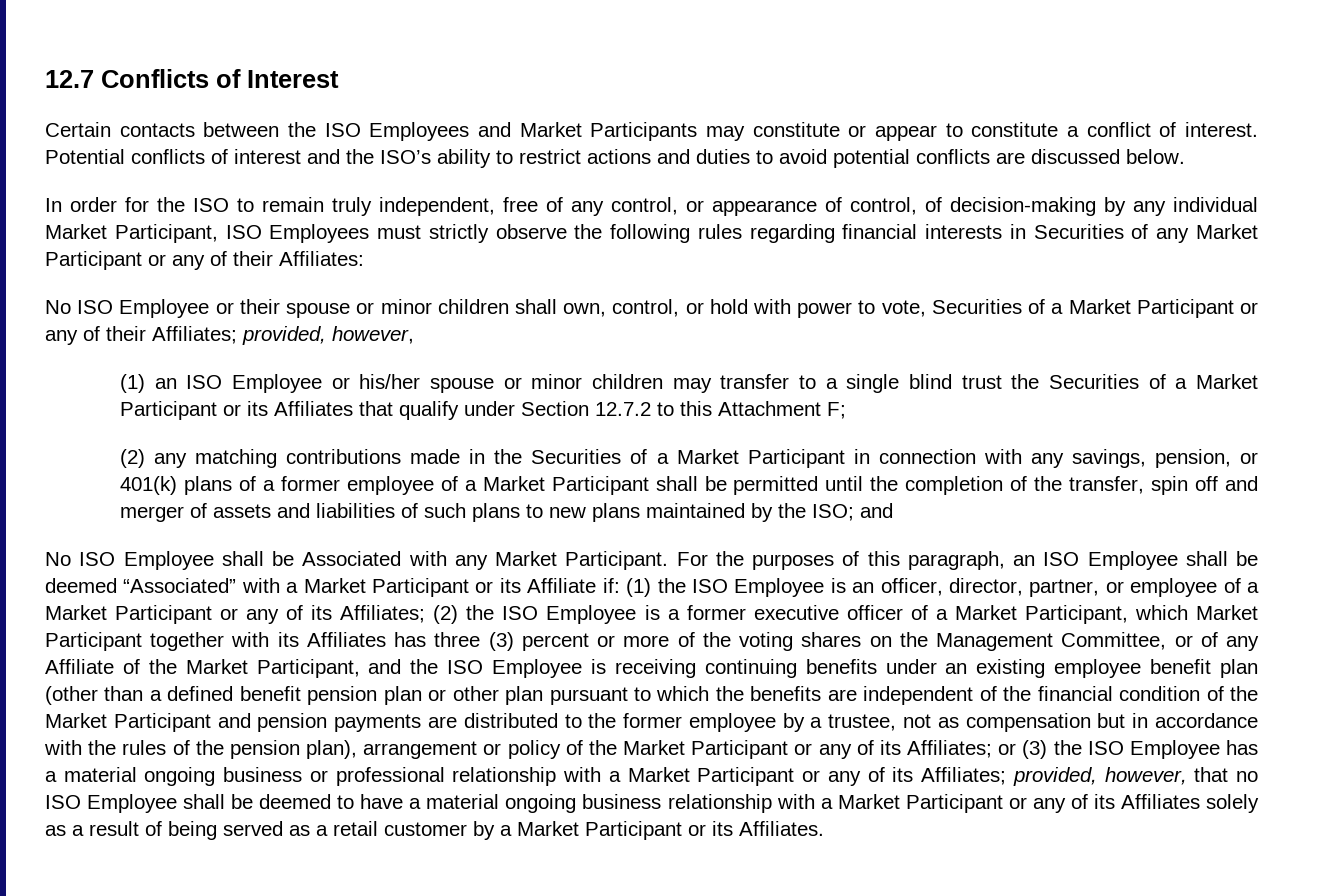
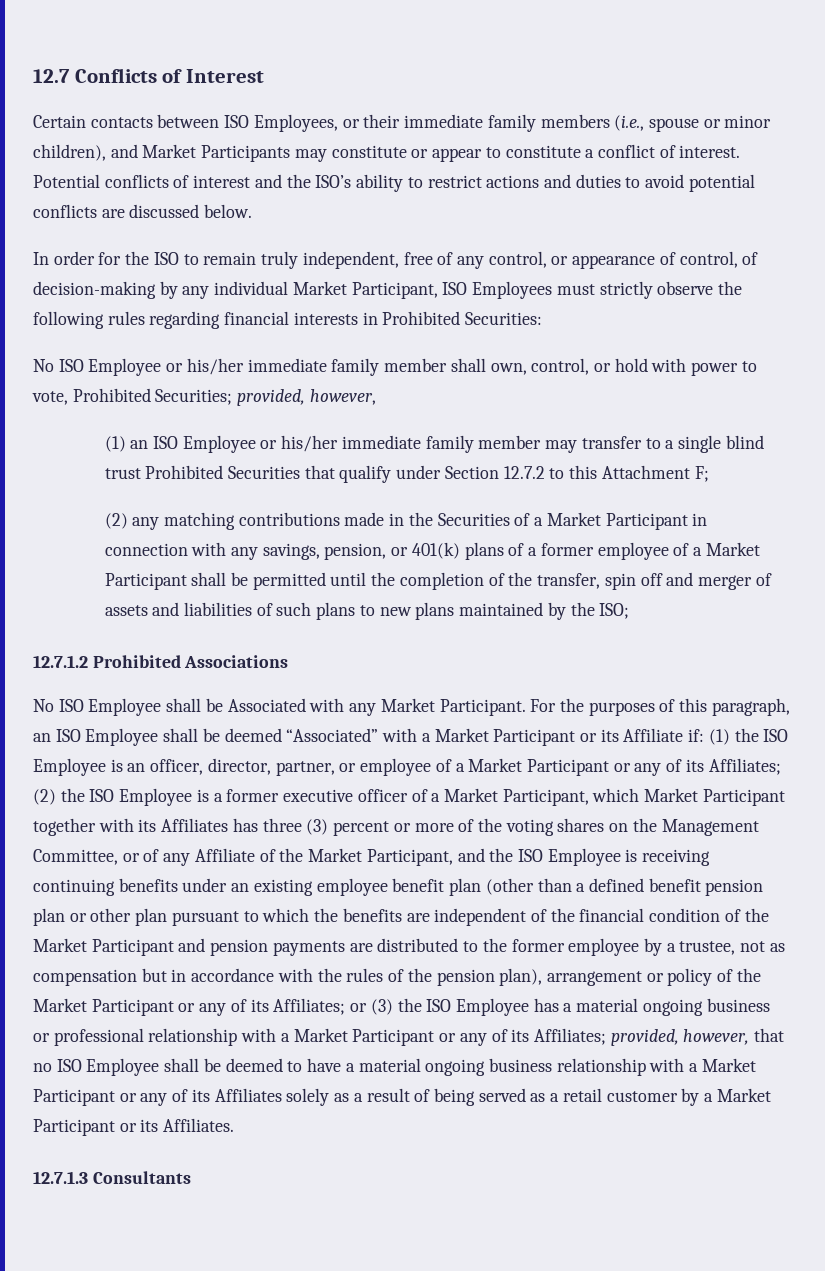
- Certain contacts between the ISO Employees and Market Participants may constitute or appear to constitute a conflict of interest.
+ Certain contacts between ISO Employees, or their immediate family members (i.e., spouse or minor children), and Market Participants may constitute or appear to constitute a conflict of interest.
- In order for the ISO to remain truly independent, free of any control, or appearance of control, of decision-making by any individual Market Participant, ISO Employees must strictly observe the following rules regarding financial interests in Securities of any Market Participant or any of their Affiliates:
+ In order for the ISO to remain truly independent, free of any control, or appearance of control, of decision-making by any individual Market Participant, ISO Employees must strictly observe the following rules regarding financial interests in Prohibited Securities:
- No ISO Employee or their spouse or minor children shall own, control, or hold with power to vote, Securities of a Market Participant or any of their Affiliates; provided, however,
+ No ISO Employee or his/her immediate family member shall own, control, or hold with power to vote, Prohibited Securities; provided, however,
- (1) an ISO Employee or his/her spouse or minor children may transfer to a single blind trust the Securities of a Market Participant or its Affiliates that qualify under Section 12.7.2 to this Attachment F;
+ (1) an ISO Employee or his/her immediate family member may transfer to a single blind trust Prohibited Securities that qualify under Section 12.7.2 to this Attachment F;
- (2) any matching contributions made in the Securities of a Market Participant in connection with any savings, pension, or 401(k) plans of a former employee of a Market Participant shall be permitted until the completion of the transfer, spin off and merger of assets and liabilities of such plans to new plans maintained by the ISO; and
+ (2) any matching contributions made in the Securities of a Market Participant in connection with any savings, pension, or 401(k) plans of a former employee of a Market Participant shall be permitted until the completion of the transfer, spin off and merger of assets and liabilities of such plans to new plans maintained by the ISO;
+ 12.7.1.2 Prohibited Associations
+ 12.7.1.3 Consultants

